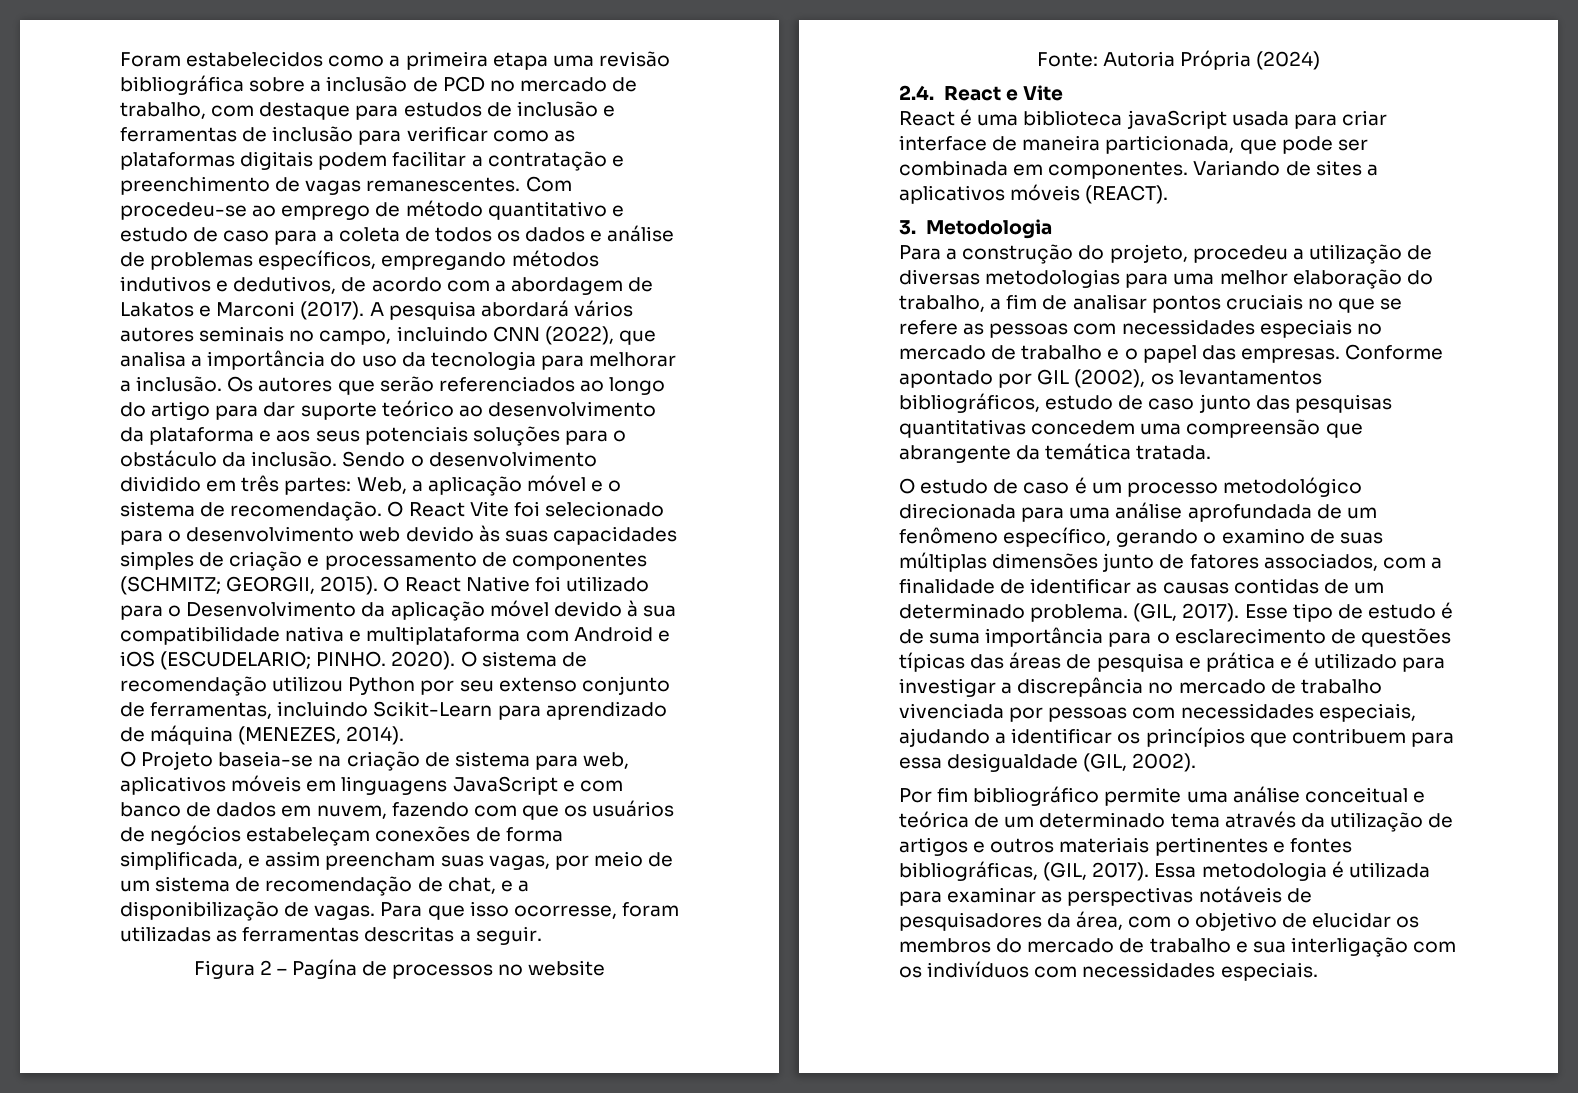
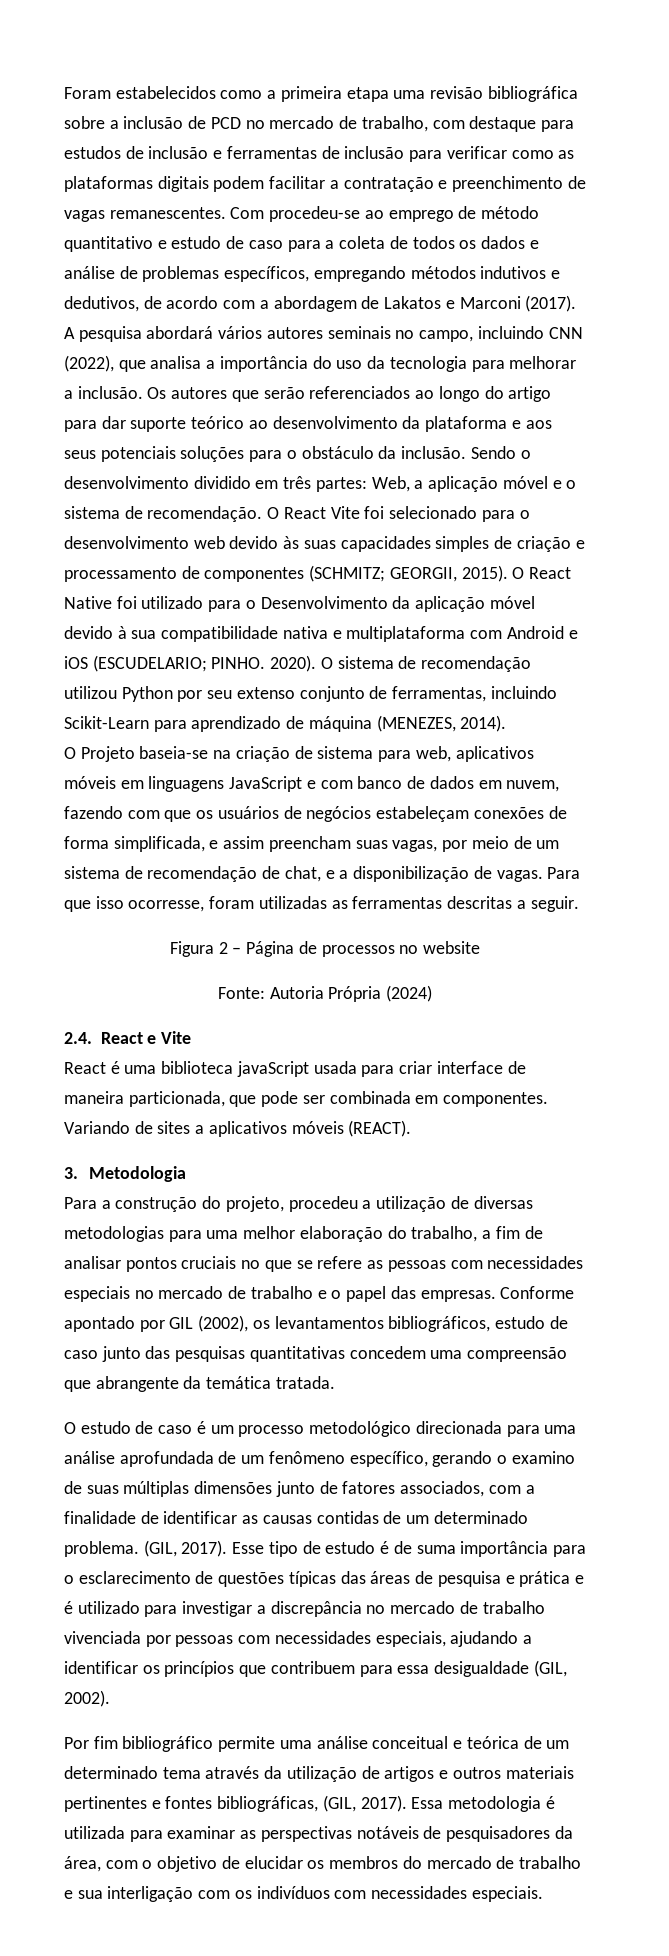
- Figura 2 – Pagína de processos no website
+ Figura 2 – Página de processos no website

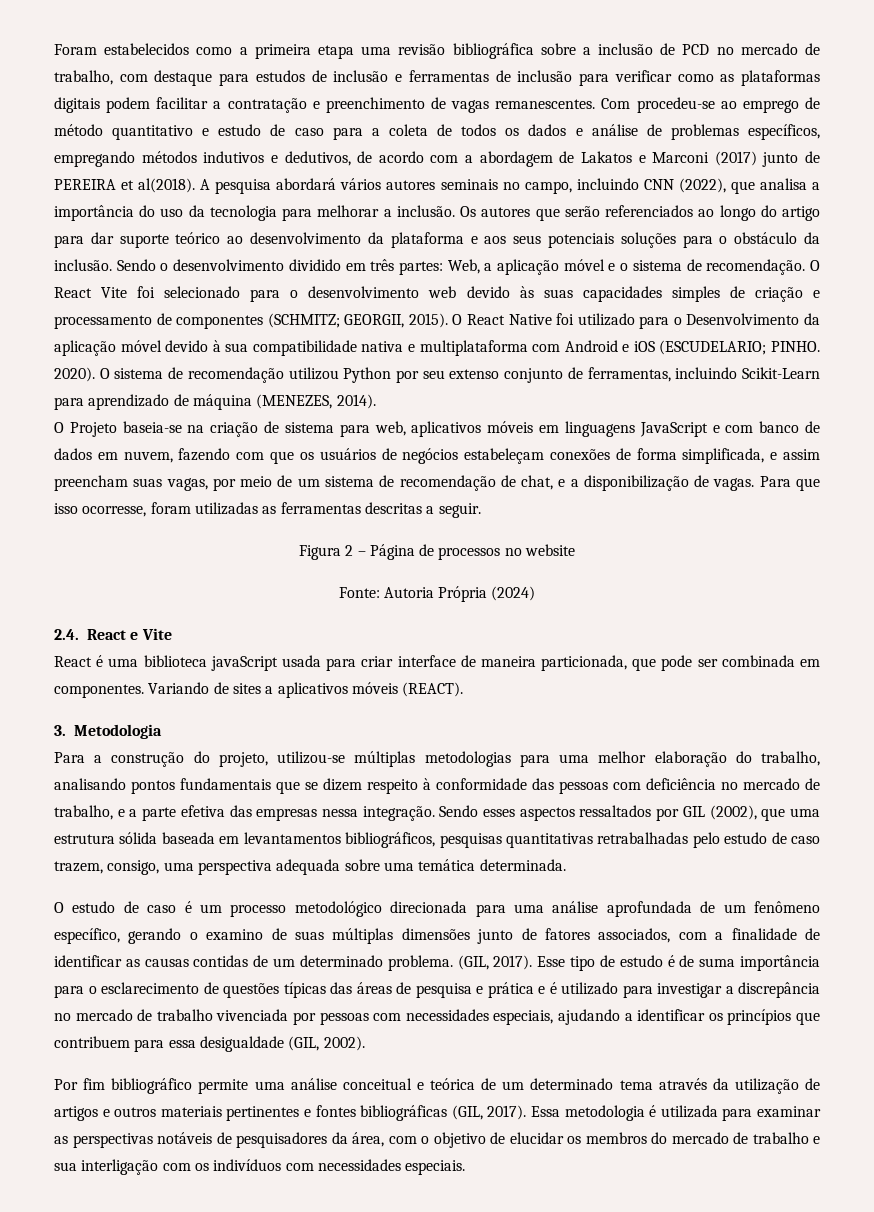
- Com procedeu-se ao emprego de método quantitativo e estudo de caso para a coleta de todos os dados e análise de problemas específicos, empregando métodos indutivos e dedutivos, de acordo com a abordagem de Lakatos e Marconi (2017).
+ Com procedeu-se ao emprego de método quantitativo e estudo de caso para a coleta de todos os dados e análise de problemas específicos, empregando métodos indutivos e dedutivos, de acordo com a abordagem de Lakatos e Marconi (2017) junto de PEREIRA et al(2018).
- Para a construção do projeto, procedeu a utilização de diversas metodologias para uma melhor elaboração do trabalho, a fim de analisar pontos cruciais no que se refere as pessoas com necessidades especiais no mercado de trabalho e o papel das empresas. Conforme apontado por GIL (2002), os levantamentos bibliográficos, estudo de caso junto das pesquisas quantitativas concedem uma compreensão que abrangente da temática tratada.
+ Para a construção do projeto, utilizou-se múltiplas metodologias para uma melhor elaboração do trabalho, analisando pontos fundamentais que se dizem respeito à conformidade das pessoas com deficiência no mercado de trabalho, e a parte efetiva das empresas nessa integração. Sendo esses aspectos ressaltados por GIL (2002), que uma estrutura sólida baseada em levantamentos bibliográficos, pesquisas quantitativas retrabalhadas pelo estudo de caso trazem, consigo, uma perspectiva adequada sobre uma temática determinada.
- Por fim bibliográfico permite uma análise conceitual e teórica de um determinado tema através da utilização de artigos e outros materiais pertinentes e fontes bibliográficas, (GIL, 2017).
+ Por fim bibliográfico permite uma análise conceitual e teórica de um determinado tema através da utilização de artigos e outros materiais pertinentes e fontes bibliográficas (GIL, 2017).

